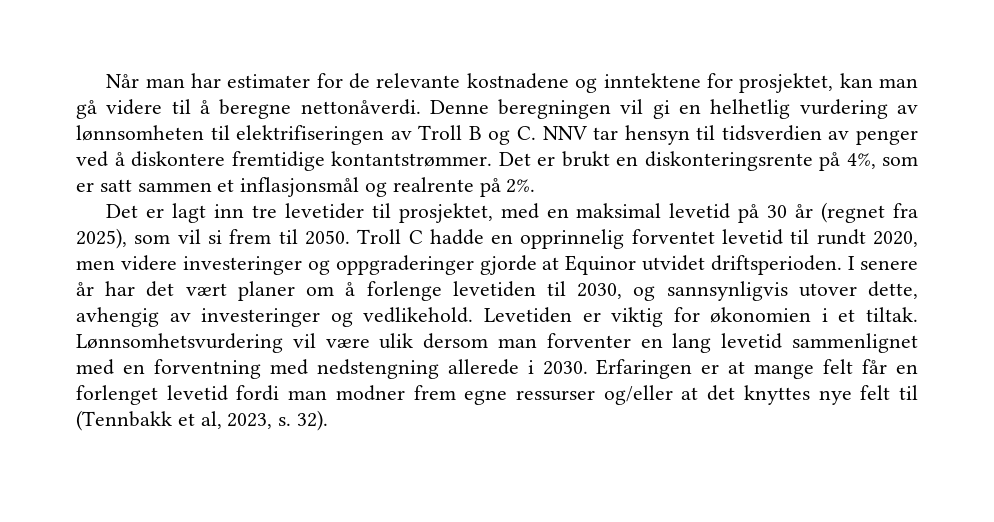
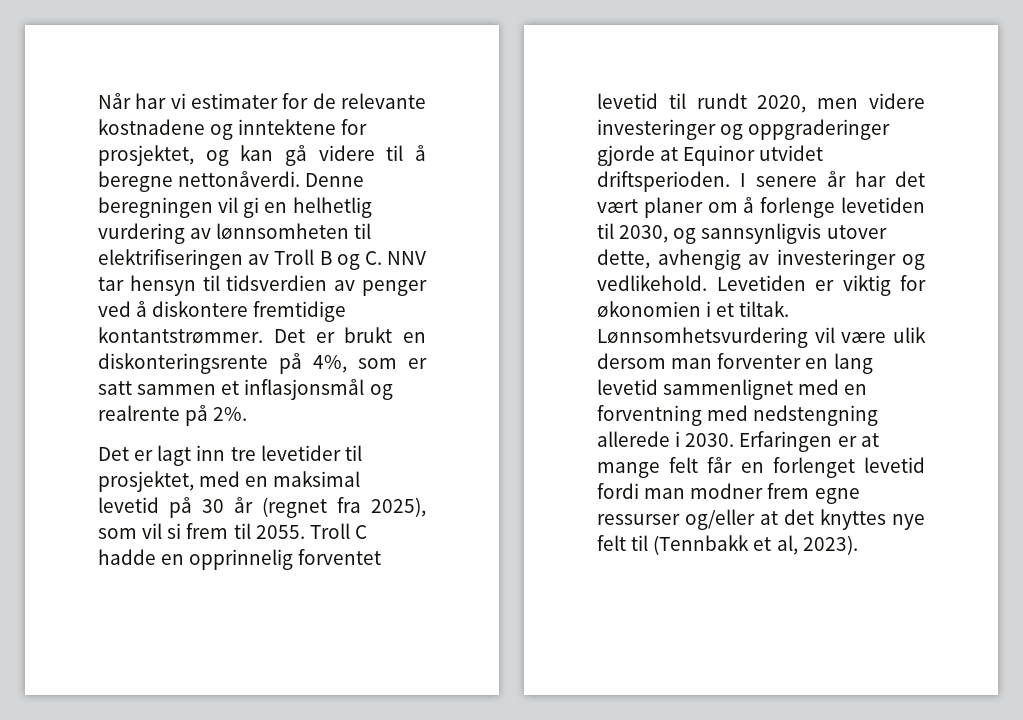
- Når man har estimater for de relevante kostnadene og inntektene for prosjektet, kan man gå videre til å beregne nettonåverdi.
+ Når har vi estimater for de relevante kostnadene og inntektene for prosjektet, og kan gå videre til å beregne nettonåverdi.
- Det er lagt inn tre levetider til prosjektet, med en maksimal levetid på 30 år (regnet fra 2025), som vil si frem til 2050.
+ Det er lagt inn tre levetider til prosjektet, med en maksimal levetid på 30 år (regnet fra 2025), som vil si frem til 2055.
- Erfaringen er at mange felt får en forlenget levetid fordi man modner frem egne ressurser og/eller at det knyttes nye felt til (Tennbakk et al, 2023, s. 32).
+ Erfaringen er at mange felt får en forlenget levetid fordi man modner frem egne ressurser og/eller at det knyttes nye felt til (Tennbakk et al, 2023).

